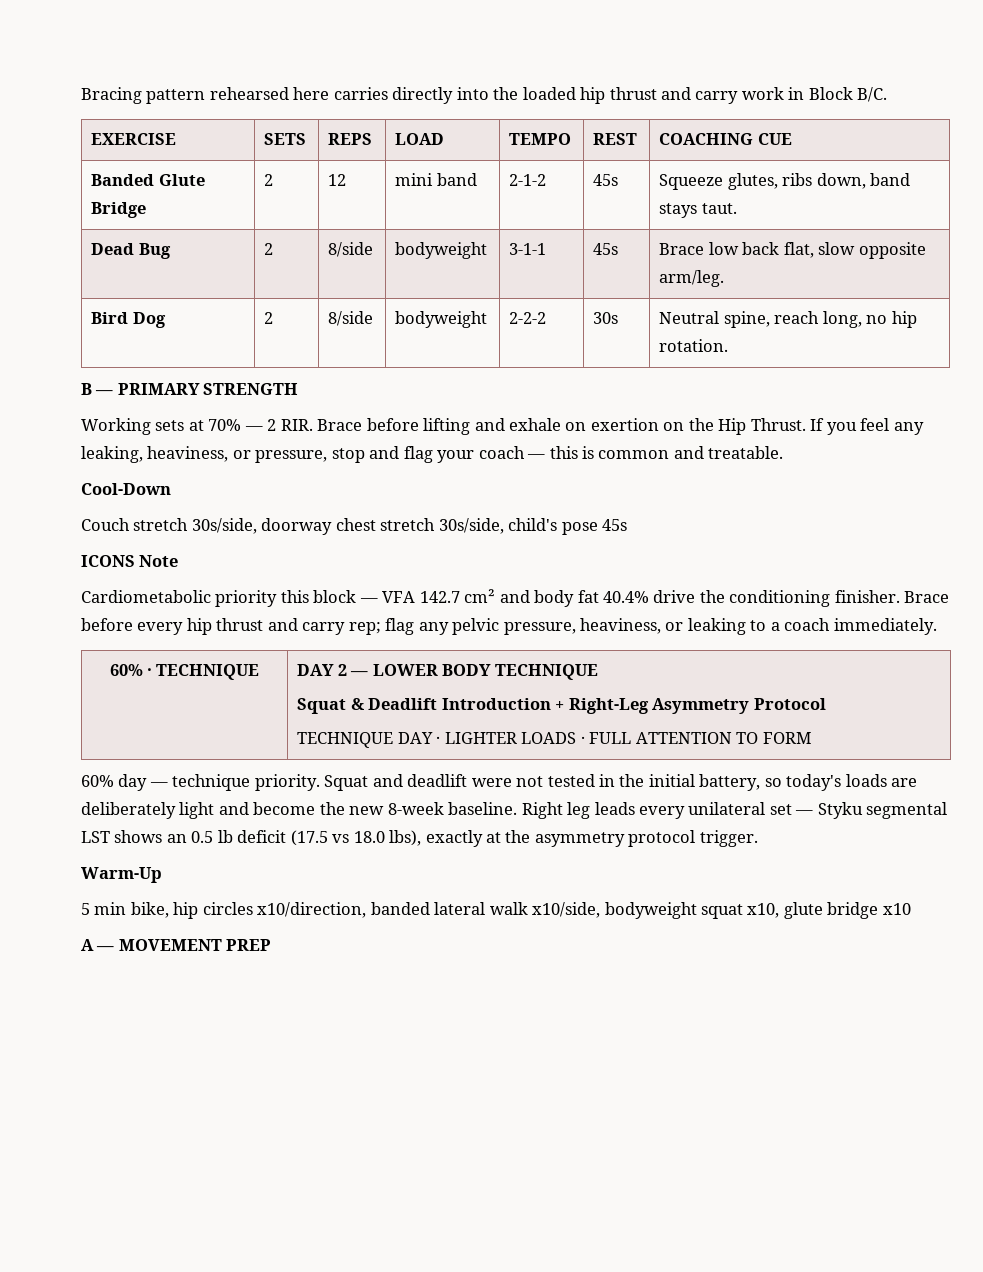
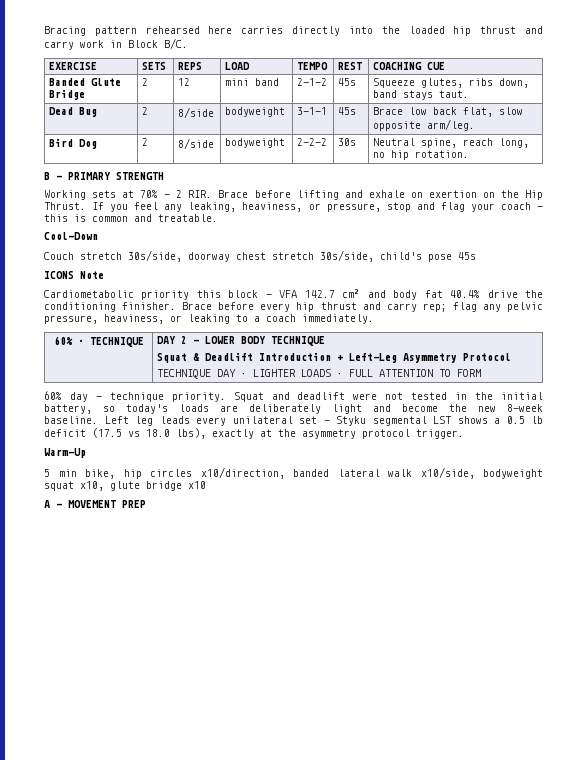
  60% · TECHNIQUE | DAY 2 — LOWER BODY TECHNIQUE
- Squat & Deadlift Introduction + Right-Leg Asymmetry Protocol
+ Squat & Deadlift Introduction + Left-Leg Asymmetry Protocol
- Right leg leads every unilateral set — Styku segmental LST shows an 0.5 lb deficit (17.5 vs 18.0 lbs), exactly at the asymmetry protocol trigger.
+ Left leg leads every unilateral set — Styku segmental LST shows a 0.5 lb deficit (17.5 vs 18.0 lbs), exactly at the asymmetry protocol trigger.

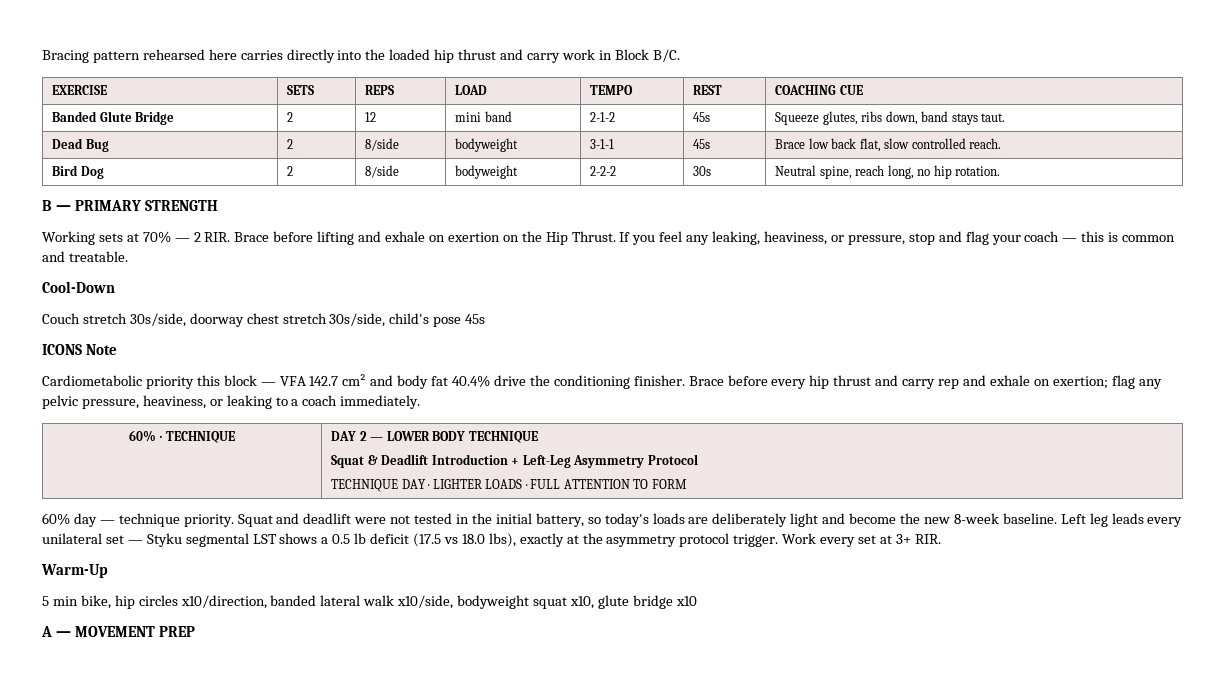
- Dead Bug | 2 | 8/side | bodyweight | 3-1-1 | 45s | Brace low back flat, slow opposite arm/leg.
+ Dead Bug | 2 | 8/side | bodyweight | 3-1-1 | 45s | Brace low back flat, slow controlled reach.
- Brace before every hip thrust and carry rep; flag any pelvic pressure, heaviness, or leaking to a coach immediately.
+ Brace before every hip thrust and carry rep and exhale on exertion; flag any pelvic pressure, heaviness, or leaking to a coach immediately.
+ Work every set at 3+ RIR.

